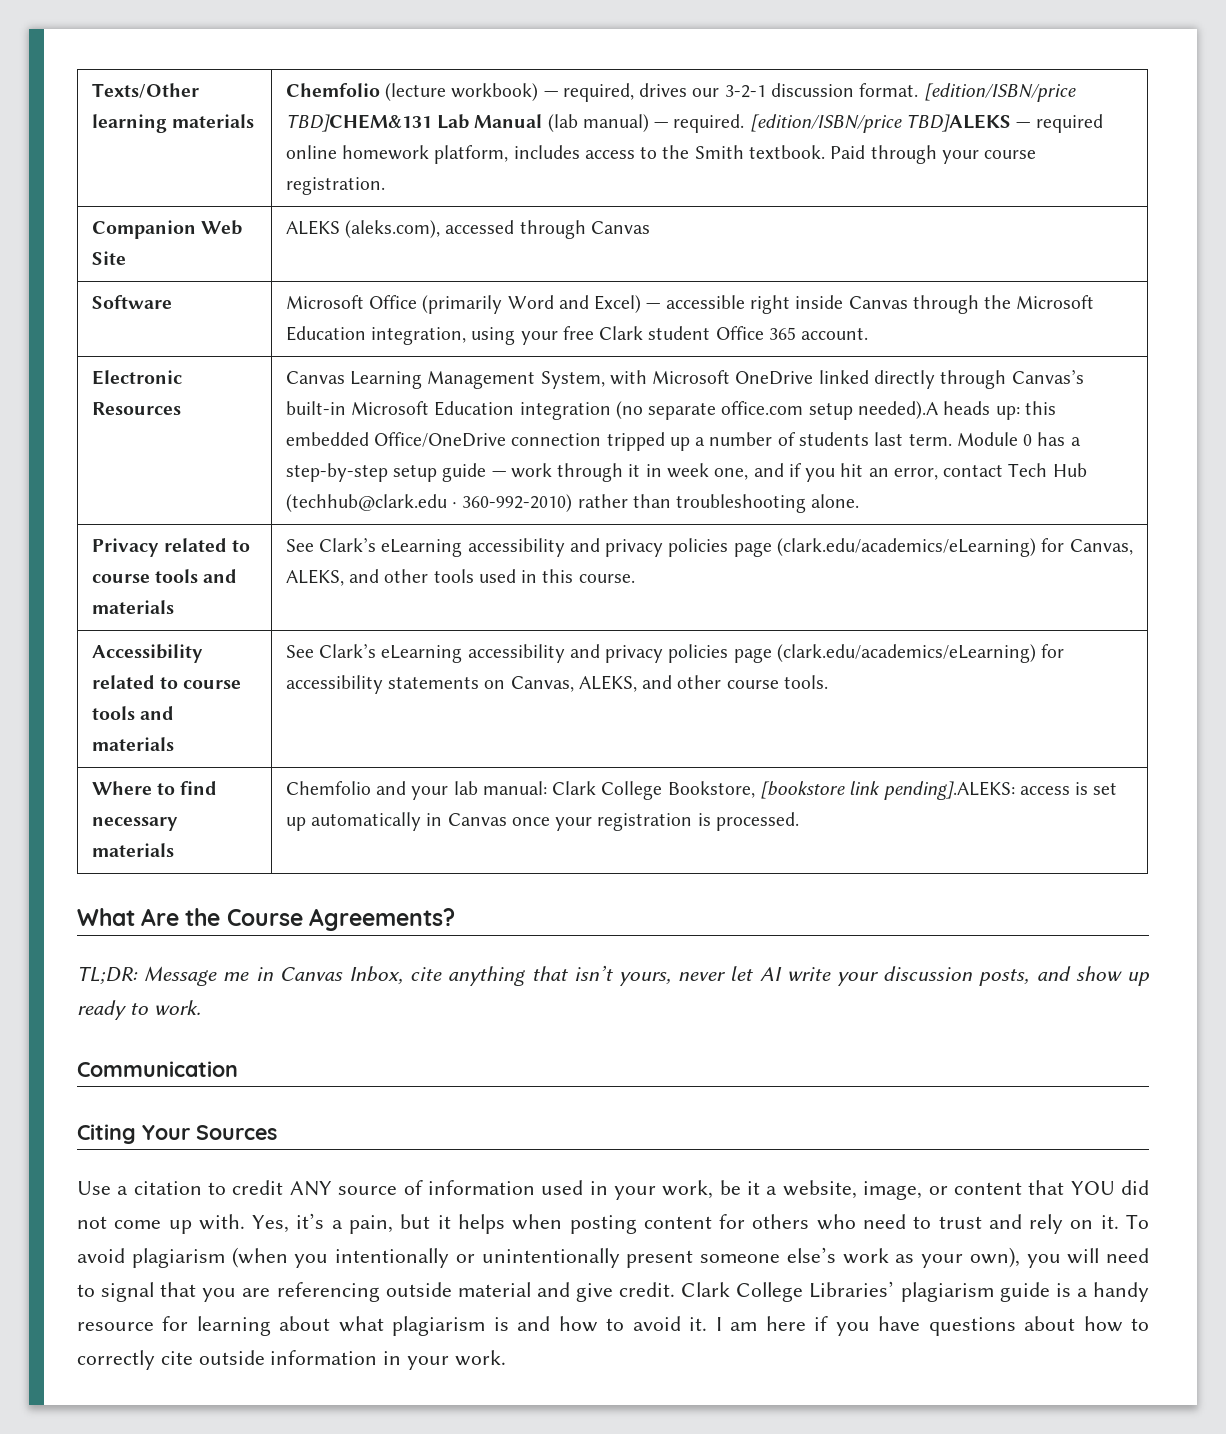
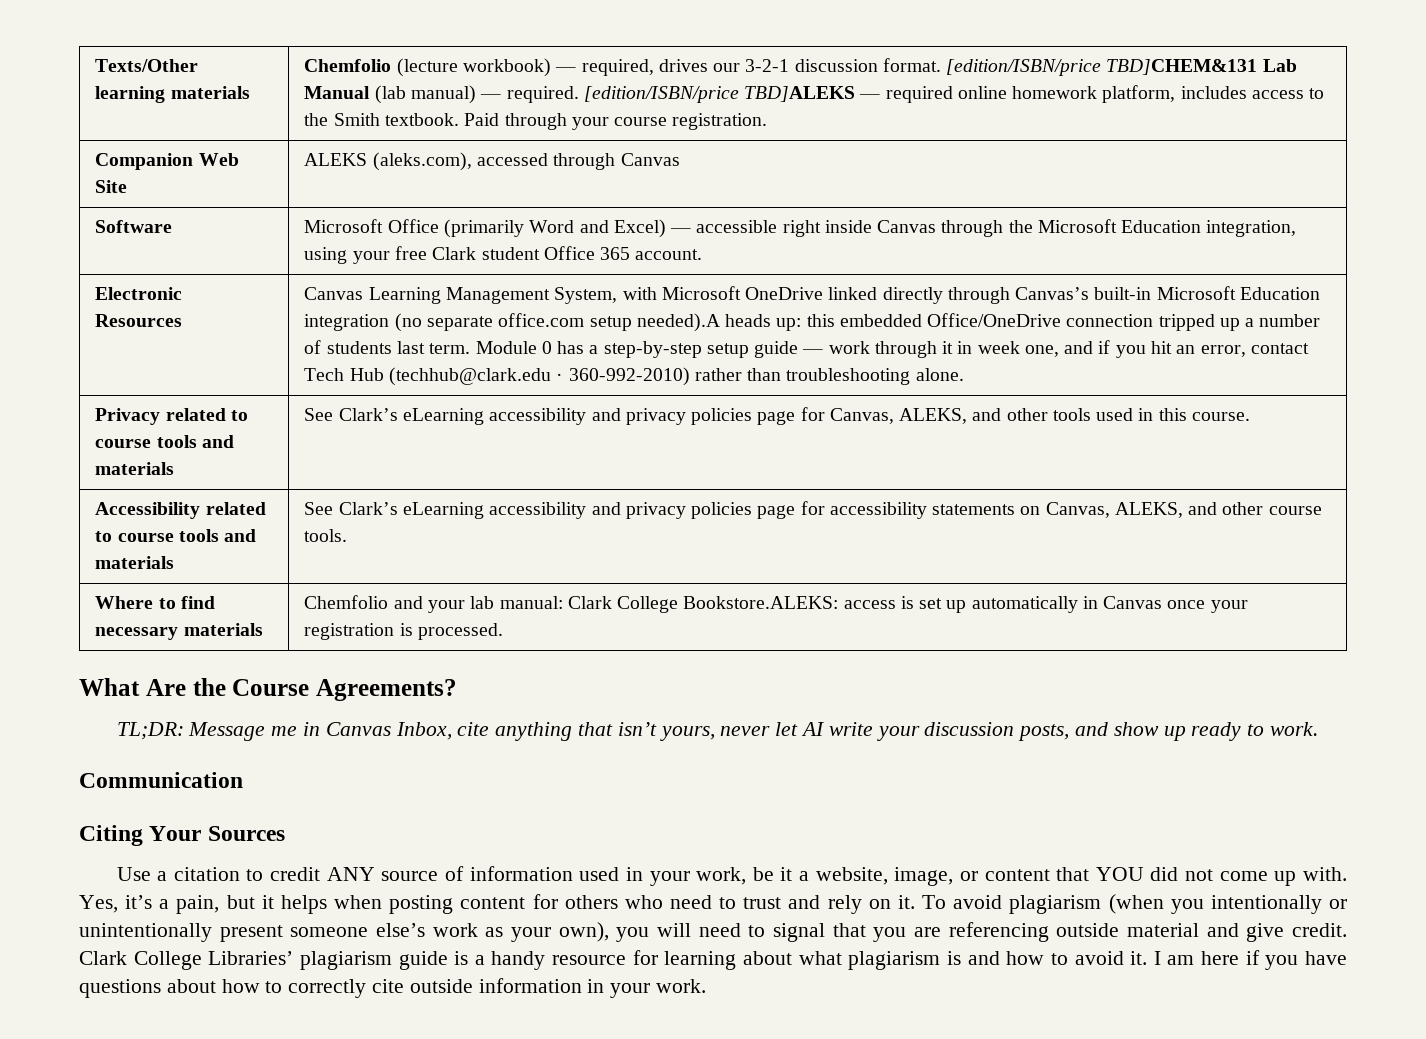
- Privacy related to course tools and materials | See Clark’s eLearning accessibility and privacy policies page (clark.edu/academics/eLearning) for Canvas, ALEKS, and other tools used in this course.
+ Privacy related to course tools and materials | See Clark’s eLearning accessibility and privacy policies page for Canvas, ALEKS, and other tools used in this course.
- Accessibility related to course tools and materials | See Clark’s eLearning accessibility and privacy policies page (clark.edu/academics/eLearning) for accessibility statements on Canvas, ALEKS, and other course tools.
+ Accessibility related to course tools and materials | See Clark’s eLearning accessibility and privacy policies page for accessibility statements on Canvas, ALEKS, and other course tools.
- Where to find necessary materials | Chemfolio and your lab manual: Clark College Bookstore, [bookstore link pending].ALEKS: access is set up automatically in Canvas once your registration is processed.
+ Where to find necessary materials | Chemfolio and your lab manual: Clark College Bookstore.ALEKS: access is set up automatically in Canvas once your registration is processed.

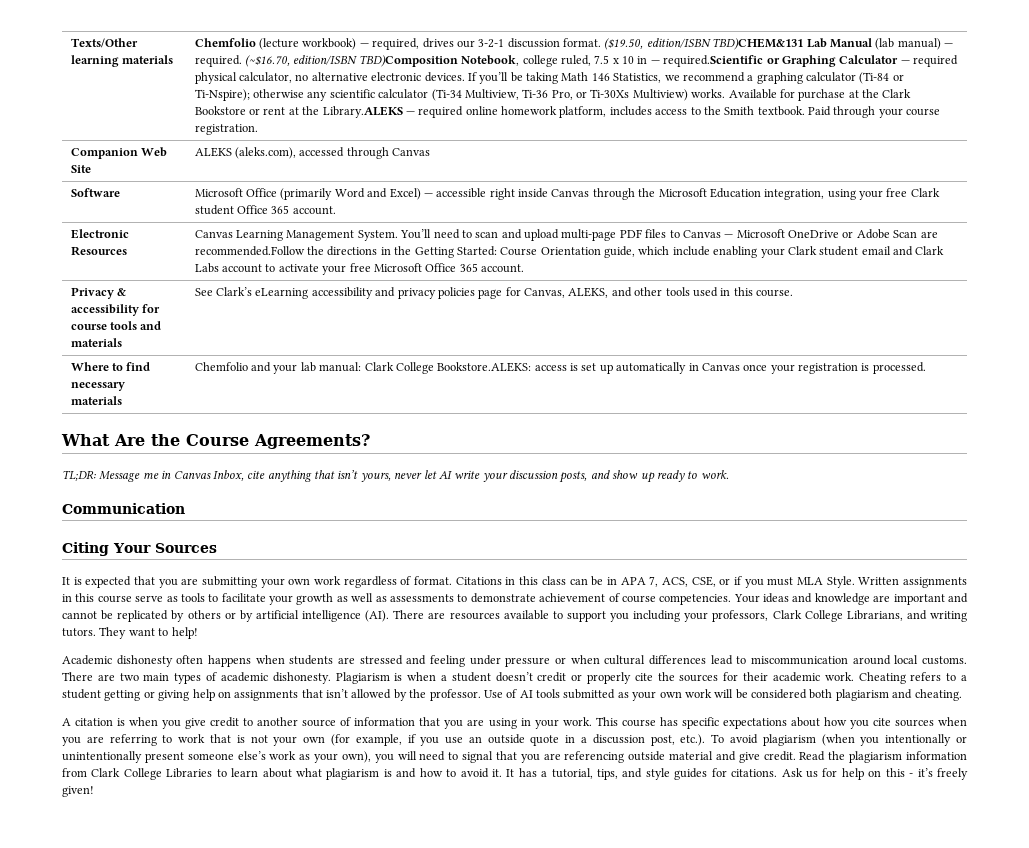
- [edition/ISBN/price TBD]CHEM&131 Lab Manual (lab manual) — required.
+ ($19.50, edition/ISBN TBD)CHEM&131 Lab Manual (lab manual) — required.
- [edition/ISBN/price TBD]ALEKS — required online homework platform, includes access to the Smith textbook.
+ (~$16.70, edition/ISBN TBD)Composition Notebook, college ruled, 7.5 x 10 in — required.Scientific or Graphing Calculator — required physical calculator, no alternative electronic devices. If you’ll be taking Math 146 Statistics, we recommend a graphing calculator (Ti-84 or Ti-Nspire); otherwise any scientific calculator (Ti-34 Multiview, Ti-36 Pro, or Ti-30Xs Multiview) works. Available for purchase at the Clark Bookstore or rent at the Library.ALEKS — required online homework platform, includes access to the Smith textbook.
- Canvas Learning Management System, with Microsoft OneDrive linked directly through Canvas’s built-in Microsoft Education integration (no separate office.com setup needed).A heads up: this embedded Office/OneDrive connection tripped up a number of students last term. Module 0 has a step-by-step setup guide — work through it in week one, and if you hit an error, contact Tech Hub (techhub@clark.edu · 360-992-2010) rather than troubleshooting alone.
- Privacy related to course tools and materials | See Clark’s eLearning accessibility and privacy policies page for Canvas, ALEKS, and other tools used in this course.
+ Canvas Learning Management System. You’ll need to scan and upload multi-page PDF files to Canvas — Microsoft OneDrive or Adobe Scan are recommended.Follow the directions in the Getting Started: Course Orientation guide, which include enabling your Clark student email and Clark Labs account to activate your free Microsoft Office 365 account.
+ Privacy & accessibility for course tools and materials | See Clark’s eLearning accessibility and privacy policies page for Canvas, ALEKS, and other tools used in this course.
- Accessibility related to course tools and materials | See Clark’s eLearning accessibility and privacy policies page for accessibility statements on Canvas, ALEKS, and other course tools.
- Use a citation to credit ANY source of information used in your work, be it a website, image, or content that YOU did not come up with. Yes, it’s a pain, but it helps when posting content for others who need to trust and rely on it. To avoid plagiarism (when you intentionally or unintentionally present someone else’s work as your own), you will need to signal that you are referencing outside material and give credit.
+ It is expected that you are submitting your own work regardless of format. Citations in this class can be in APA 7, ACS, CSE, or if you must MLA Style. Written assignments in this course serve as tools to facilitate your growth as well as assessments to demonstrate achievement of course competencies. Your ideas and knowledge are important and cannot be replicated by others or by artificial intelligence (AI). There are resources available to support you including your professors, Clark College Librarians, and writing tutors. They want to help!
+ Academic dishonesty often happens when students are stressed and feeling under pressure or when cultural differences lead to miscommunication around local customs. There are two main types of academic dishonesty. Plagiarism is when a student doesn’t credit or properly cite the sources for their academic work. Cheating refers to a student getting or giving help on assignments that isn’t allowed by the professor. Use of AI tools submitted as your own work will be considered both plagiarism and cheating.
+ A citation is when you give credit to another source of information that you are using in your work. This course has specific expectations about how you cite sources when you are referring to work that is not your own (for example, if you use an outside quote in a discussion post, etc.). To avoid plagiarism (when you intentionally or unintentionally present someone else’s work as your own), you will need to signal that you are referencing outside material and give credit.
- Clark College Libraries’ plagiarism guide is a handy resource for learning about what plagiarism is and how to avoid it.
+ Read the plagiarism information from Clark College Libraries to learn about what plagiarism is and how to avoid it.
- I am here if you have questions about how to correctly cite outside information in your work.
+ It has a tutorial, tips, and style guides for citations. Ask us for help on this - it’s freely given!

